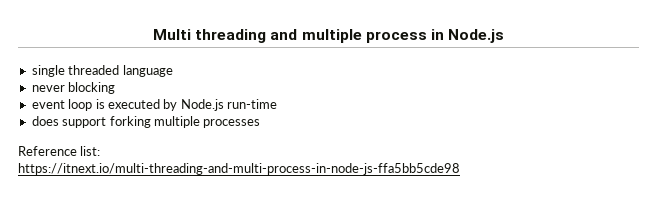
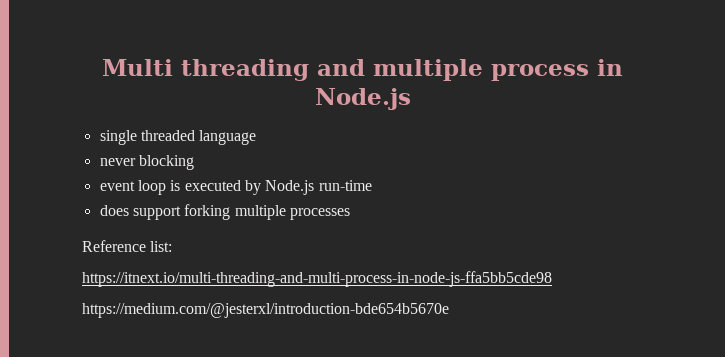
+ https://medium.com/@jesterxl/introduction-bde654b5670e

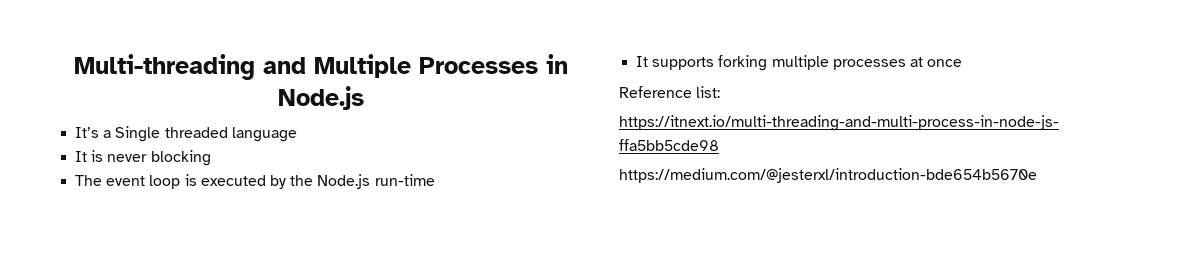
- Multi threading and multiple process in Node.js
+ Multi-threading and Multiple Processes in Node.js
- single threaded language
+ It’s a Single threaded language
- never blocking
+ It is never blocking
- event loop is executed by Node.js run-time
+ The event loop is executed by the Node.js run-time
- does support forking multiple processes
+ It supports forking multiple processes at once

